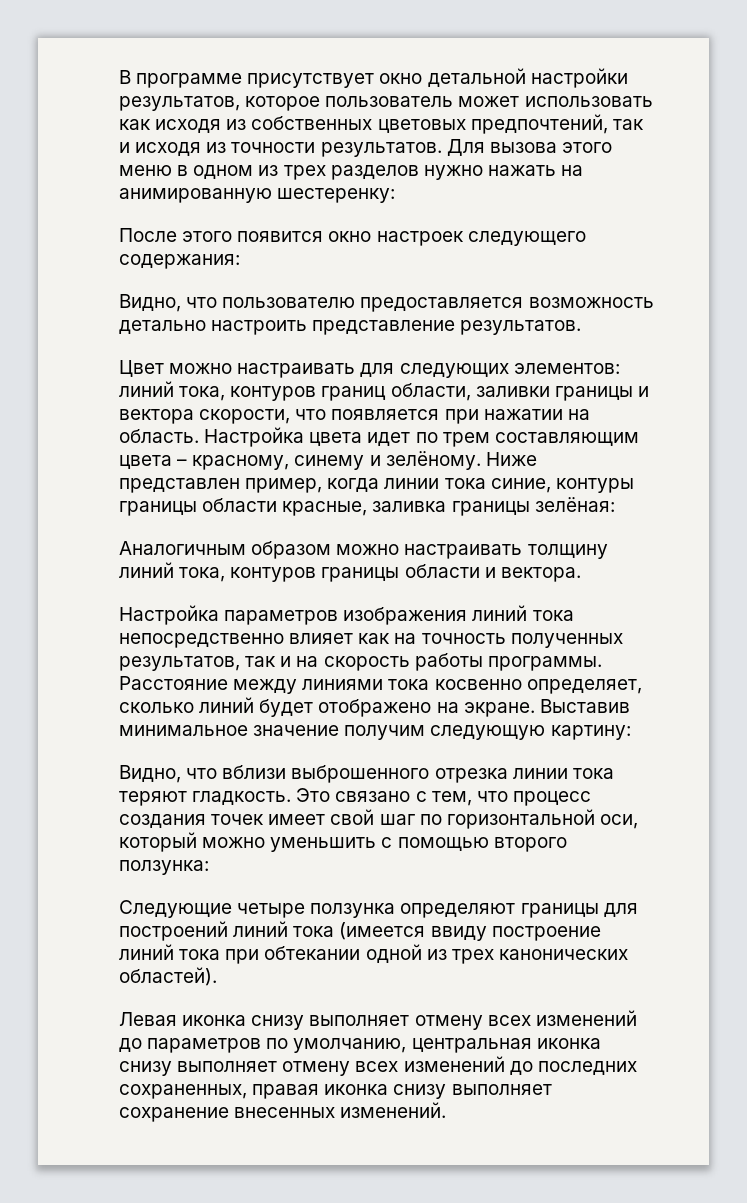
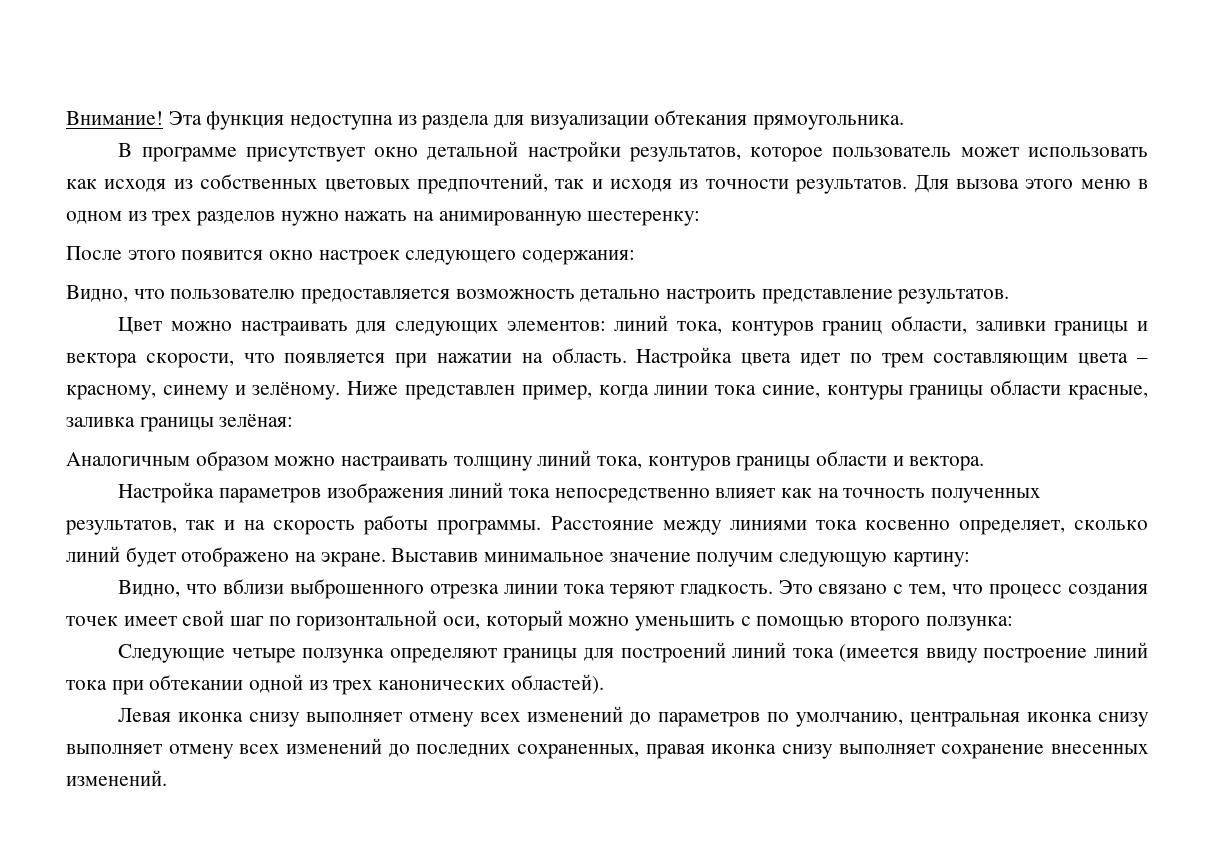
+ Внимание! Эта функция недоступна из раздела для визуализации обтекания прямоугольника.

